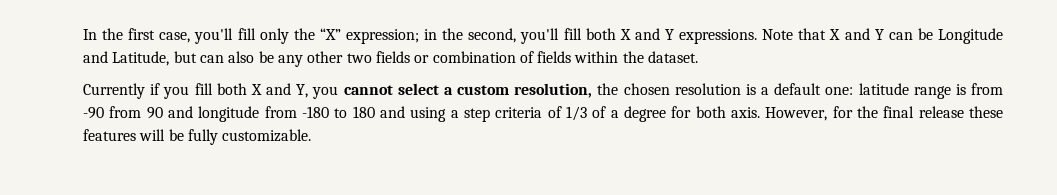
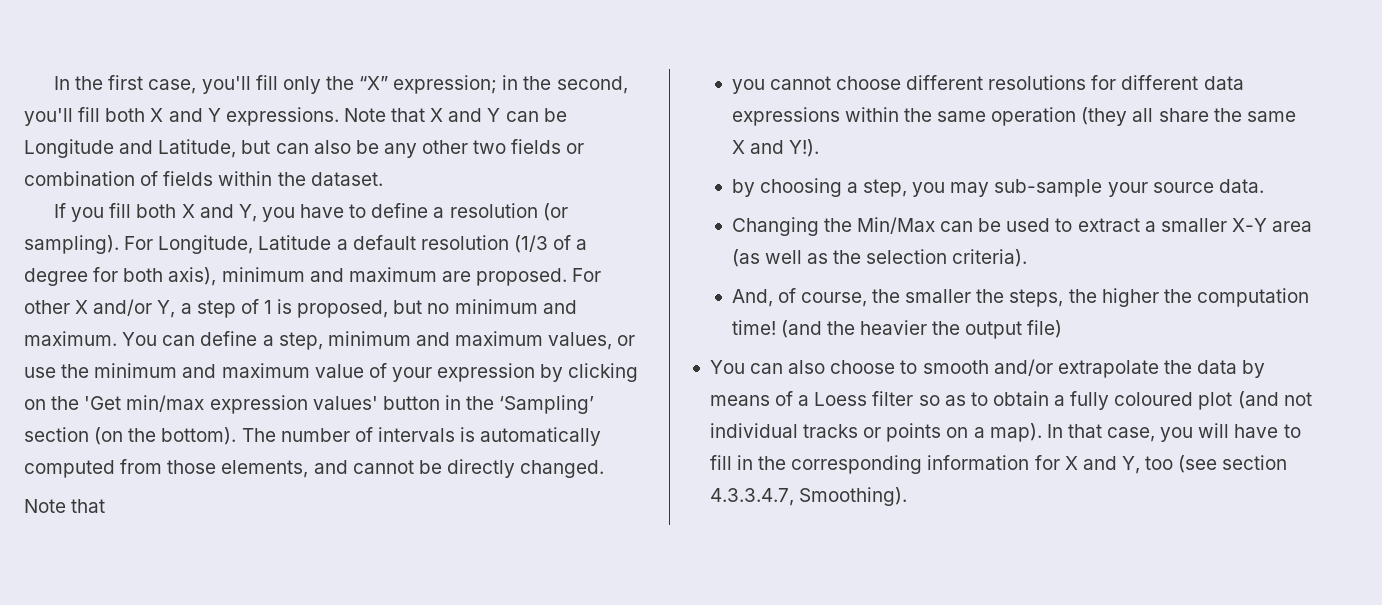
- Currently if you fill both X and Y, you cannot select a custom resolution, the chosen resolution is a default one: latitude range is from -90 from 90 and longitude from -180 to 180 and using a step criteria of 1/3 of a degree for both axis. However, for the final release these features will be fully customizable.
+ If you fill both X and Y, you have to define a resolution (or sampling). For Longitude, Latitude a default resolution (1/3 of a degree for both axis), minimum and maximum are proposed. For other X and/or Y, a step of 1 is proposed, but no minimum and maximum. You can define a step, minimum and maximum values, or use the minimum and maximum value of your expression by clicking on the 'Get min/max expression values' button in the ‘Sampling’ section (on the bottom). The number of intervals is automatically computed from those elements, and cannot be directly changed.
+ Note that
+ you cannot choose different resolutions for different data expressions within the same operation (they all share the same X and Y!).
+ by choosing a step, you may sub-sample your source data.
+ Changing the Min/Max can be used to extract a smaller X-Y area (as well as the selection criteria).
+ And, of course, the smaller the steps, the higher the computation time! (and the heavier the output file)
+ You can also choose to smooth and/or extrapolate the data by means of a Loess filter so as to obtain a fully coloured plot (and not individual tracks or points on a map). In that case, you will have to fill in the corresponding information for X and Y, too (see section 4.3.3.4.7, Smoothing).

